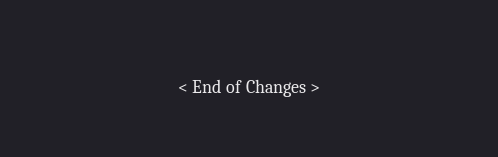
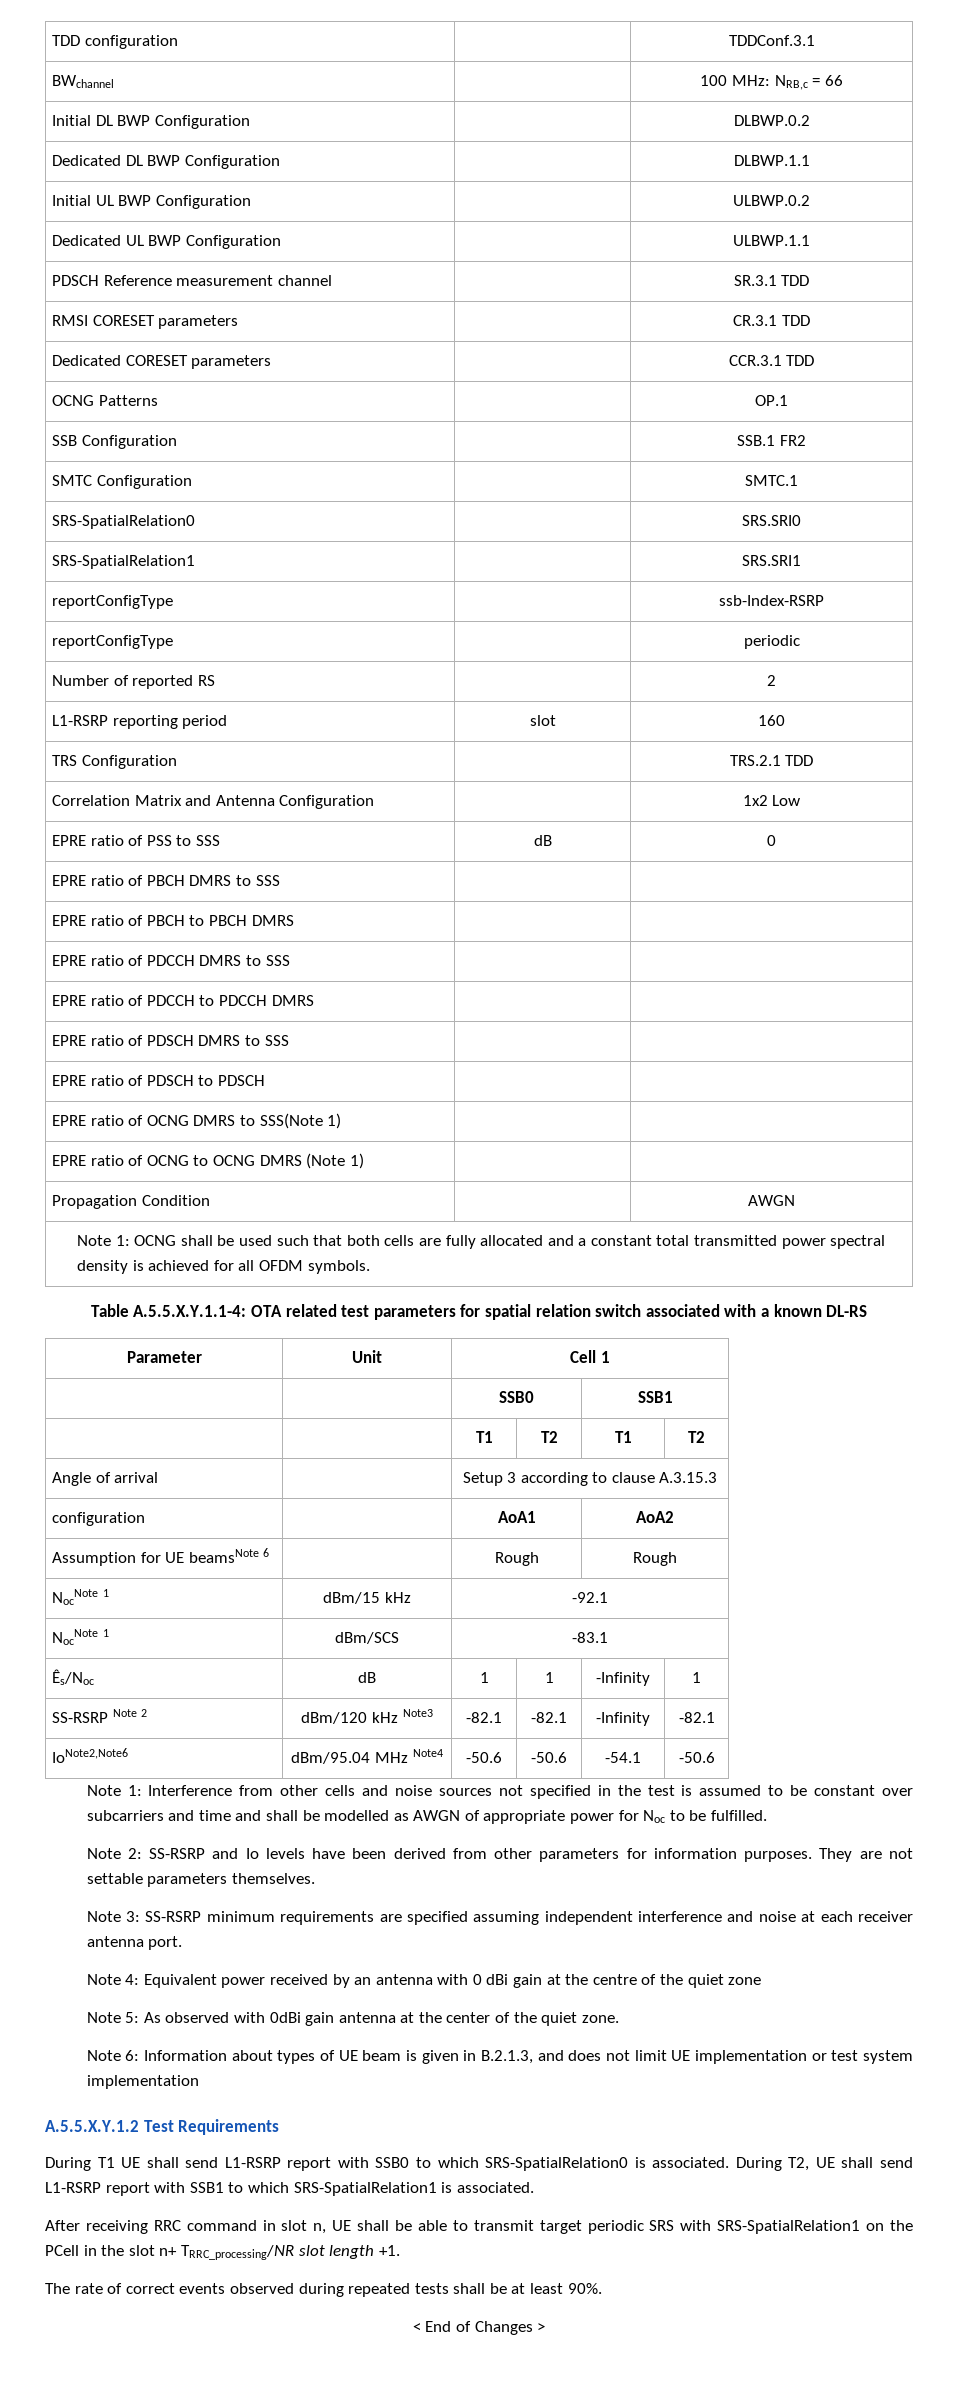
+ TDD configuration | | TDDConf.3.1
+ BWchannel | | 100 MHz: NRB,c = 66
+ Initial DL BWP Configuration | | DLBWP.0.2
+ Dedicated DL BWP Configuration | | DLBWP.1.1
+ Initial UL BWP Configuration | | ULBWP.0.2
+ Dedicated UL BWP Configuration | | ULBWP.1.1
+ PDSCH Reference measurement channel | | SR.3.1 TDD
+ RMSI CORESET parameters | | CR.3.1 TDD
+ Dedicated CORESET parameters | | CCR.3.1 TDD
+ OCNG Patterns | | OP.1
+ SSB Configuration | | SSB.1 FR2
+ SMTC Configuration | | SMTC.1
+ SRS-SpatialRelation0 | | SRS.SRI0
+ SRS-SpatialRelation1 | | SRS.SRI1
+ reportConfigType | | ssb-Index-RSRP
+ reportConfigType | | periodic
+ Number of reported RS | | 2
+ L1-RSRP reporting period | slot | 160
+ TRS Configuration | | TRS.2.1 TDD
+ Correlation Matrix and Antenna Configuration | | 1x2 Low
+ EPRE ratio of PSS to SSS | dB | 0
+ EPRE ratio of PBCH DMRS to SSS | |
+ EPRE ratio of PBCH to PBCH DMRS | |
+ EPRE ratio of PDCCH DMRS to SSS | |
+ EPRE ratio of PDCCH to PDCCH DMRS | |
+ EPRE ratio of PDSCH DMRS to SSS | |
+ EPRE ratio of PDSCH to PDSCH | |
+ EPRE ratio of OCNG DMRS to SSS(Note 1) | |
+ EPRE ratio of OCNG to OCNG DMRS (Note 1) | |
+ Propagation Condition | | AWGN
+ Note 1: OCNG shall be used such that both cells are fully allocated and a constant total transmitted power spectral density is achieved for all OFDM symbols.
+ Table A.5.5.X.Y.1.1-4: OTA related test parameters for spatial relation switch associated with a known DL-RS
+ Parameter | Unit | Cell 1
+ | | SSB0 | SSB1
+ | | T1 | T2 | T1 | T2
+ Angle of arrival | | Setup 3 according to clause A.3.15.3
+ configuration | | AoA1 | AoA2
+ Assumption for UE beamsNote 6 | | Rough | Rough
+ NocNote 1 | dBm/15 kHz | -92.1
+ NocNote 1 | dBm/SCS | -83.1
+ Ês/Noc | dB | 1 | 1 | -Infinity | 1
+ SS-RSRP Note 2 | dBm/120 kHz Note3 | -82.1 | -82.1 | -Infinity | -82.1
+ IoNote2,Note6 | dBm/95.04 MHz Note4 | -50.6 | -50.6 | -54.1 | -50.6
+ Note 1: Interference from other cells and noise sources not specified in the test is assumed to be constant over subcarriers and time and shall be modelled as AWGN of appropriate power for Noc to be fulfilled.
+ Note 2: SS-RSRP and Io levels have been derived from other parameters for information purposes. They are not settable parameters themselves.
+ Note 3: SS-RSRP minimum requirements are specified assuming independent interference and noise at each receiver antenna port.
+ Note 4: Equivalent power received by an antenna with 0 dBi gain at the centre of the quiet zone
+ Note 5: As observed with 0dBi gain antenna at the center of the quiet zone.
+ Note 6: Information about types of UE beam is given in B.2.1.3, and does not limit UE implementation or test system implementation
+ A.5.5.X.Y.1.2 Test Requirements
+ During T1 UE shall send L1-RSRP report with SSB0 to which SRS-SpatialRelation0 is associated. During T2, UE shall send L1-RSRP report with SSB1 to which SRS-SpatialRelation1 is associated.
+ After receiving RRC command in slot n, UE shall be able to transmit target periodic SRS with SRS-SpatialRelation1 on the PCell in the slot n+ TRRC_processing/NR slot length +1.
+ The rate of correct events observed during repeated tests shall be at least 90%.

